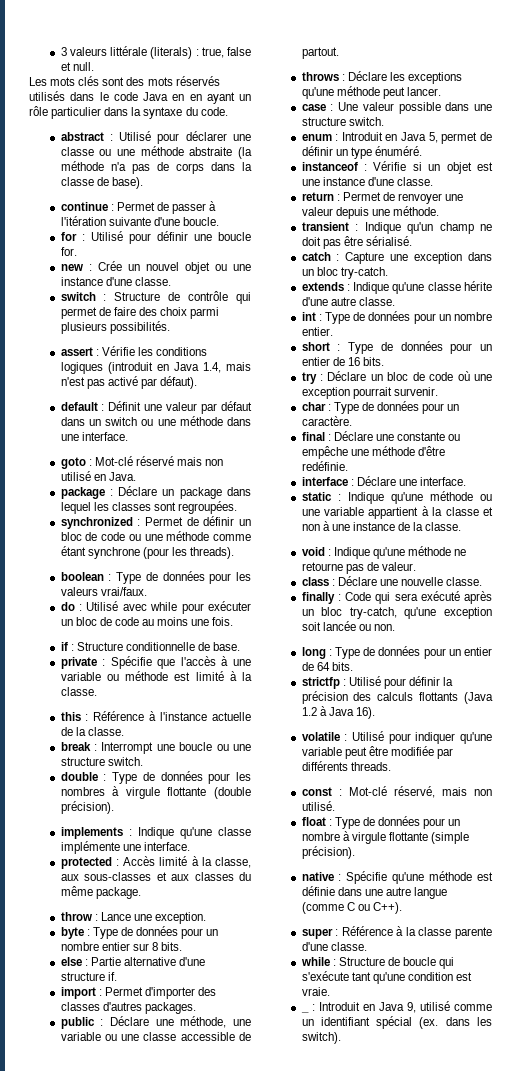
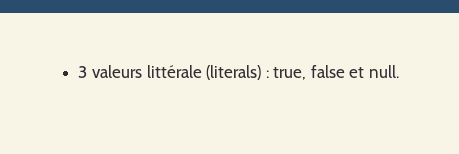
- Les mots clés sont des mots réservés utilisés dans le code Java en en ayant un rôle particulier dans la syntaxe du code.
- abstract : Utilisé pour déclarer une classe ou une méthode abstraite (la méthode n'a pas de corps dans la classe de base).
- continue : Permet de passer à l'itération suivante d'une boucle.
- for : Utilisé pour définir une boucle for.
- new : Crée un nouvel objet ou une instance d'une classe.
- switch : Structure de contrôle qui permet de faire des choix parmi plusieurs possibilités.
- assert : Vérifie les conditions logiques (introduit en Java 1.4, mais n'est pas activé par défaut).
- default : Définit une valeur par défaut dans un switch ou une méthode dans une interface.
- goto : Mot-clé réservé mais non utilisé en Java.
- package : Déclare un package dans lequel les classes sont regroupées.
- synchronized : Permet de définir un bloc de code ou une méthode comme étant synchrone (pour les threads).
- boolean : Type de données pour les valeurs vrai/faux.
- do : Utilisé avec while pour exécuter un bloc de code au moins une fois.
- if : Structure conditionnelle de base.
- private : Spécifie que l'accès à une variable ou méthode est limité à la classe.
- this : Référence à l'instance actuelle de la classe.
- break : Interrompt une boucle ou une structure switch.
- double : Type de données pour les nombres à virgule flottante (double précision).
- implements : Indique qu'une classe implémente une interface.
- protected : Accès limité à la classe, aux sous-classes et aux classes du même package.
- throw : Lance une exception.
- byte : Type de données pour un nombre entier sur 8 bits.
- else : Partie alternative d'une structure if.
- import : Permet d'importer des classes d'autres packages.
- public : Déclare une méthode, une variable ou une classe accessible de partout.
- throws : Déclare les exceptions qu'une méthode peut lancer.
- case : Une valeur possible dans une structure switch.
- enum : Introduit en Java 5, permet de définir un type énuméré.
- instanceof : Vérifie si un objet est une instance d'une classe.
- return : Permet de renvoyer une valeur depuis une méthode.
- transient : Indique qu'un champ ne doit pas être sérialisé.
- catch : Capture une exception dans un bloc try-catch.
- extends : Indique qu'une classe hérite d'une autre classe.
- int : Type de données pour un nombre entier.
- short : Type de données pour un entier de 16 bits.
- try : Déclare un bloc de code où une exception pourrait survenir.
- char : Type de données pour un caractère.
- final : Déclare une constante ou empêche une méthode d'être redéfinie.
- interface : Déclare une interface.
- static : Indique qu'une méthode ou une variable appartient à la classe et non à une instance de la classe.
- void : Indique qu'une méthode ne retourne pas de valeur.
- class : Déclare une nouvelle classe.
- finally : Code qui sera exécuté après un bloc try-catch, qu'une exception soit lancée ou non.
- long : Type de données pour un entier de 64 bits.
- strictfp : Utilisé pour définir la précision des calculs flottants (Java 1.2 à Java 16).
- volatile : Utilisé pour indiquer qu'une variable peut être modifiée par différents threads.
- const : Mot-clé réservé, mais non utilisé.
- float : Type de données pour un nombre à virgule flottante (simple précision).
- native : Spécifie qu'une méthode est définie dans une autre langue (comme C ou C++).
- super : Référence à la classe parente d'une classe.
- while : Structure de boucle qui s'exécute tant qu'une condition est vraie.
- _ : Introduit en Java 9, utilisé comme un identifiant spécial (ex. dans les switch).

